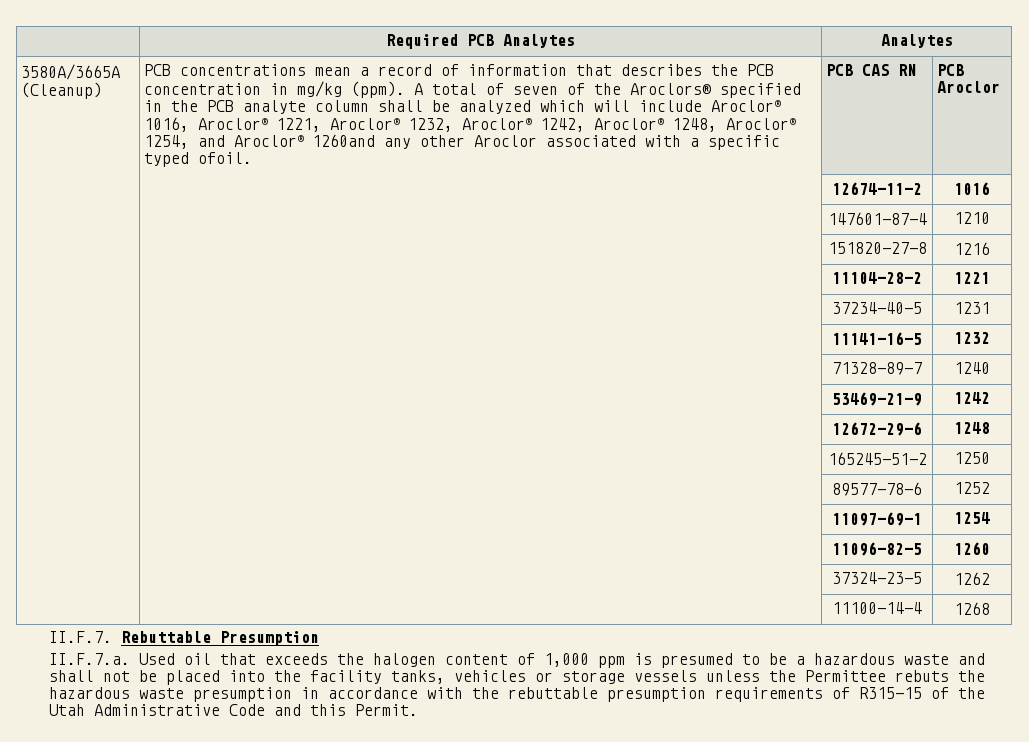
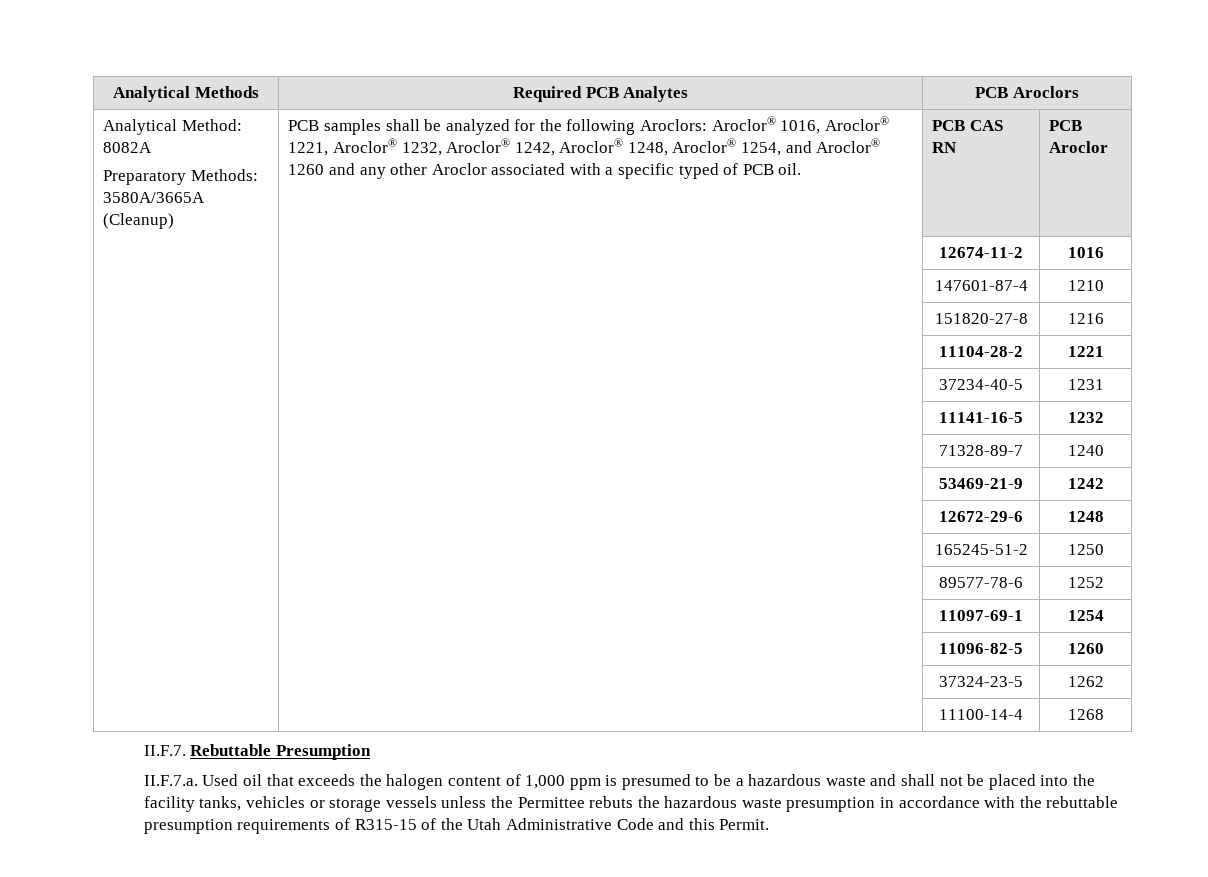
- | Required PCB Analytes | Analytes
- 3580A/3665A (Cleanup) | PCB concentrations mean a record of information that describes the PCB concentration in mg/kg (ppm). A total of seven of the Aroclors® specified in the PCB analyte column shall be analyzed which will include Aroclor® 1016, Aroclor® 1221, Aroclor® 1232, Aroclor® 1242, Aroclor® 1248, Aroclor® 1254, and Aroclor® 1260and any other Aroclor associated with a specific typed ofoil.
+ Analytical Methods | Required PCB Analytes | PCB Aroclors
+ Analytical Method: 8082A
+ Preparatory Methods: 3580A/3665A (Cleanup) | PCB samples shall be analyzed for the following Aroclors: Aroclor® 1016, Aroclor® 1221, Aroclor® 1232, Aroclor® 1242, Aroclor® 1248, Aroclor® 1254, and Aroclor® 1260 and any other Aroclor associated with a specific typed of PCB oil.

